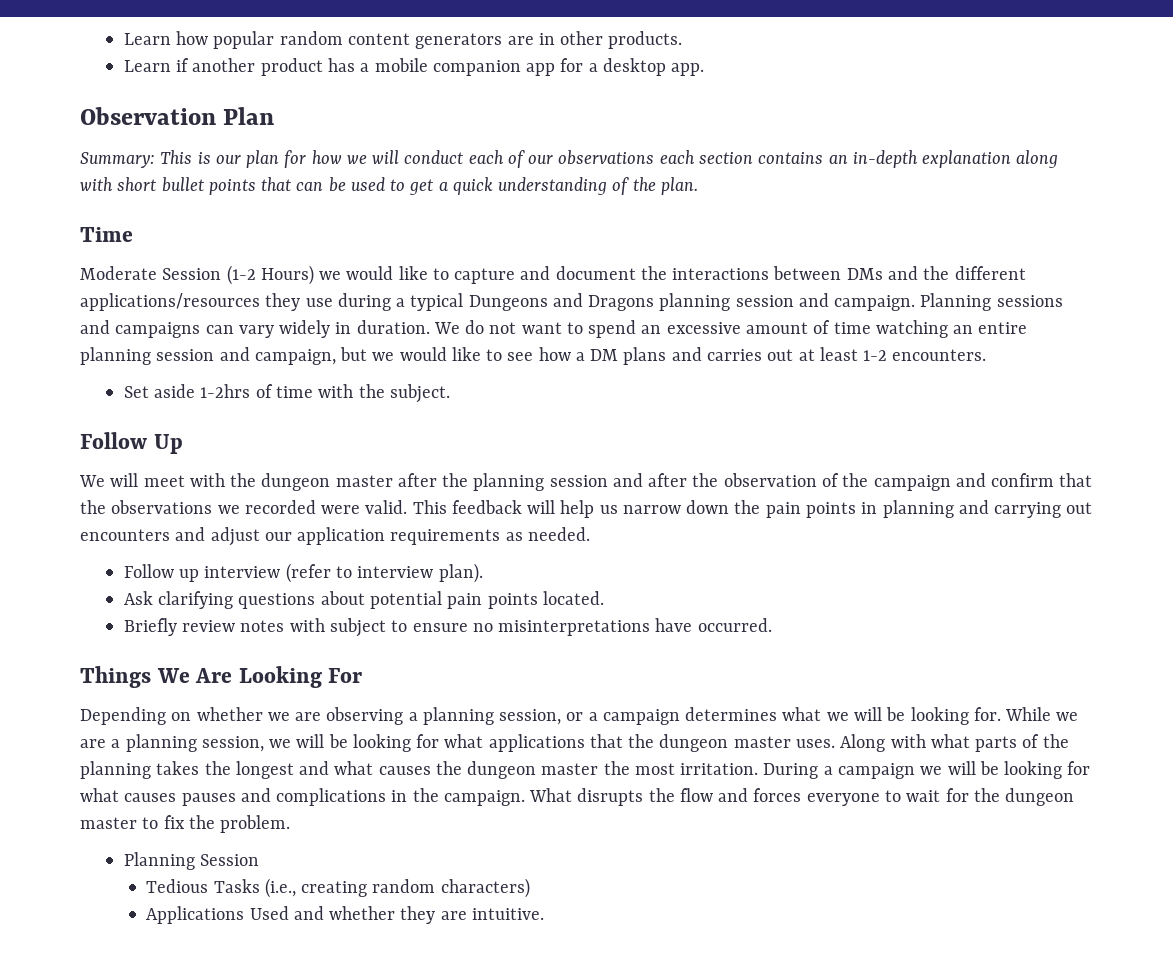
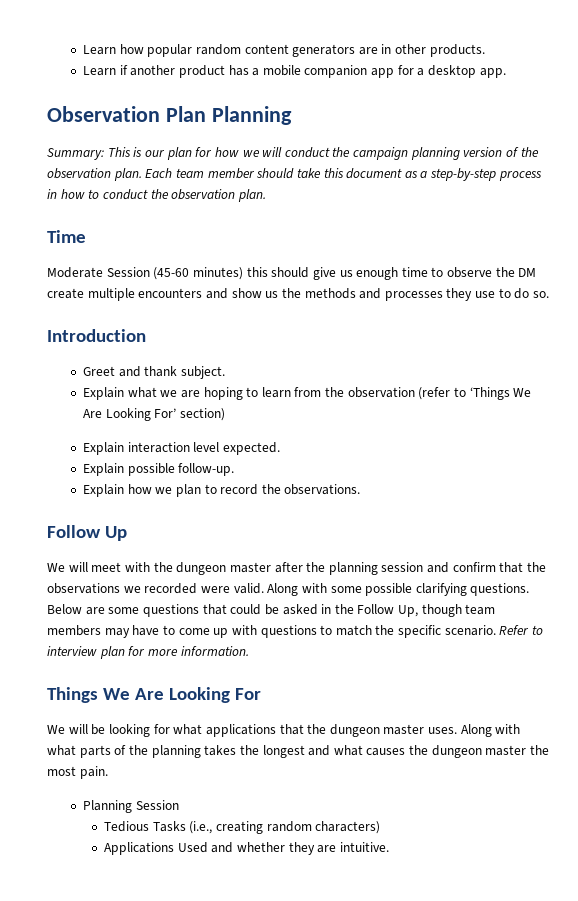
- Observation Plan
+ Observation Plan Planning
- Summary: This is our plan for how we will conduct each of our observations each section contains an in-depth explanation along with short bullet points that can be used to get a quick understanding of the plan.
+ Summary: This is our plan for how we will conduct the campaign planning version of the observation plan. Each team member should take this document as a step-by-step process in how to conduct the observation plan.
  Time
- Moderate Session (1-2 Hours) we would like to capture and document the interactions between DMs and the different applications/resources they use during a typical Dungeons and Dragons planning session and campaign. Planning sessions and campaigns can vary widely in duration. We do not want to spend an excessive amount of time watching an entire planning session and campaign, but we would like to see how a DM plans and carries out at least 1-2 encounters.
- Set aside 1-2hrs of time with the subject.
+ Moderate Session (45-60 minutes) this should give us enough time to observe the DM create multiple encounters and show us the methods and processes they use to do so.
+ Introduction
+ Greet and thank subject.
+ Explain what we are hoping to learn from the observation (refer to ‘Things We Are Looking For’ section)
+ Explain interaction level expected.
+ Explain possible follow-up.
+ Explain how we plan to record the observations.
- We will meet with the dungeon master after the planning session and after the observation of the campaign and confirm that the observations we recorded were valid.
+ We will meet with the dungeon master after the planning session and confirm that the observations we recorded were valid.
- This feedback will help us narrow down the pain points in planning and carrying out encounters and adjust our application requirements as needed.
- Follow up interview (refer to interview plan).
- Ask clarifying questions about potential pain points located.
- Briefly review notes with subject to ensure no misinterpretations have occurred.
+ Along with some possible clarifying questions. Below are some questions that could be asked in the Follow Up, though team members may have to come up with questions to match the specific scenario. Refer to interview plan for more information.
- Depending on whether we are observing a planning session, or a campaign determines what we will be looking for. While we are a planning session, we will be looking for what applications that the dungeon master uses.
+ We will be looking for what applications that the dungeon master uses.
- Along with what parts of the planning takes the longest and what causes the dungeon master the most irritation. During a campaign we will be looking for what causes pauses and complications in the campaign. What disrupts the flow and forces everyone to wait for the dungeon master to fix the problem.
+ Along with what parts of the planning takes the longest and what causes the dungeon master the most pain.

